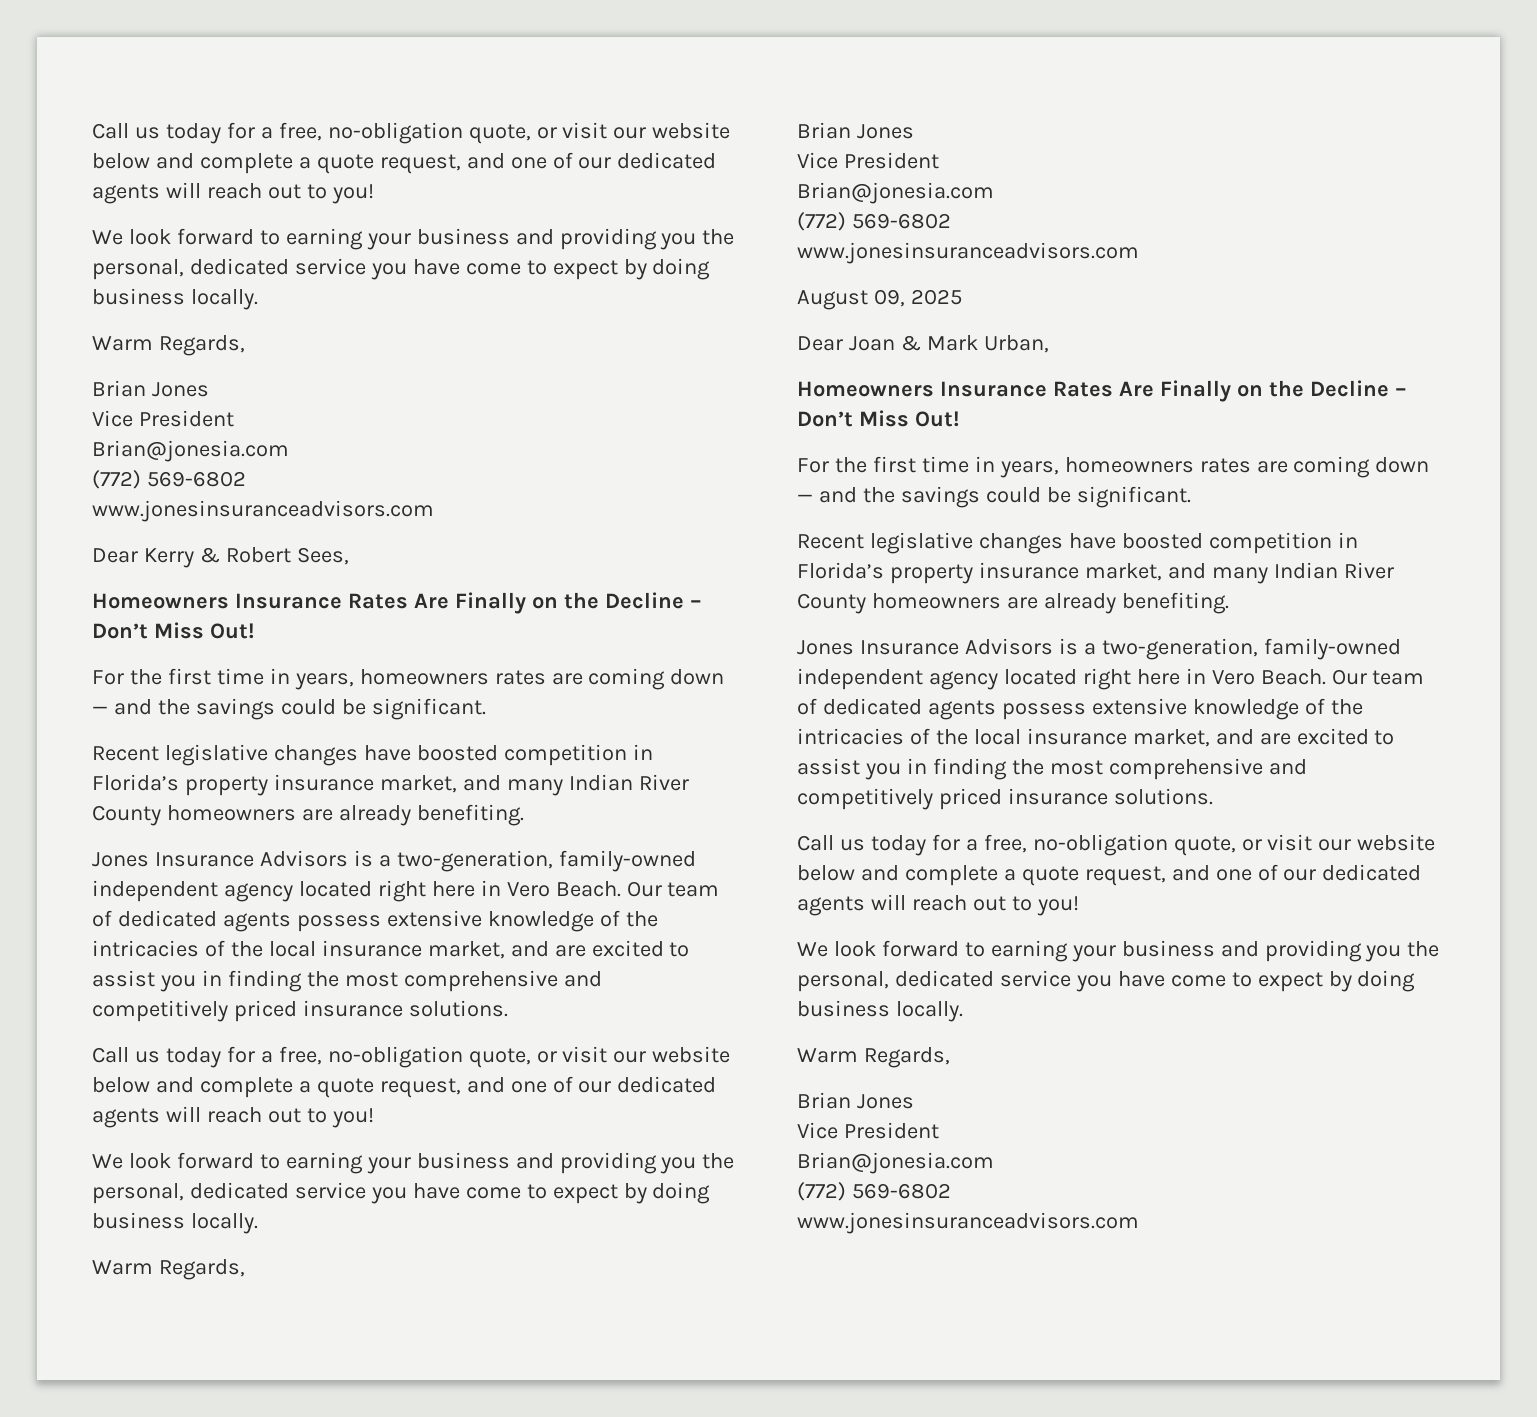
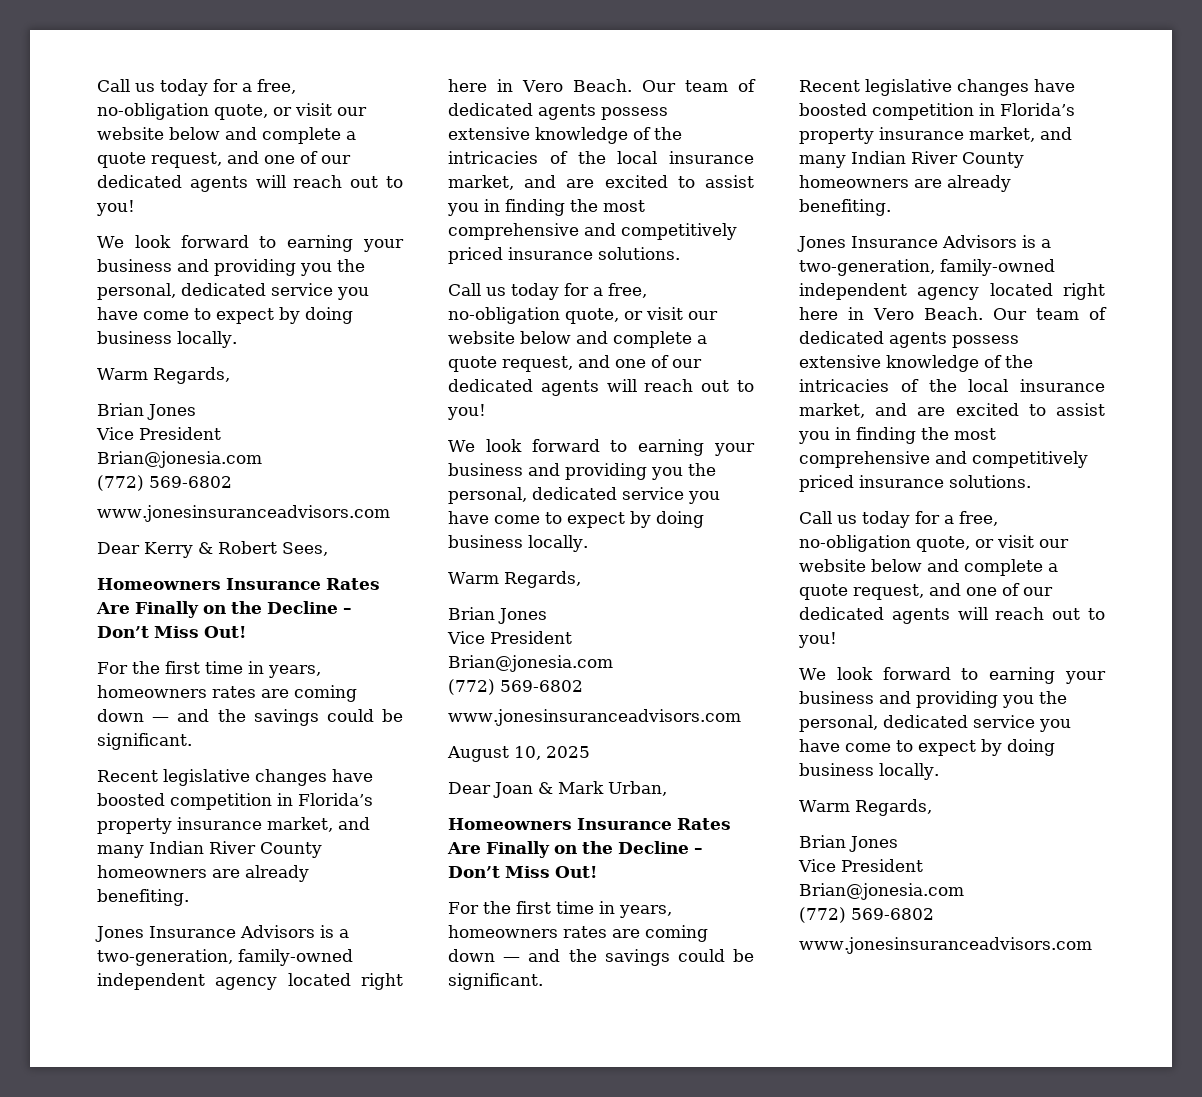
- August 09, 2025
+ August 10, 2025

